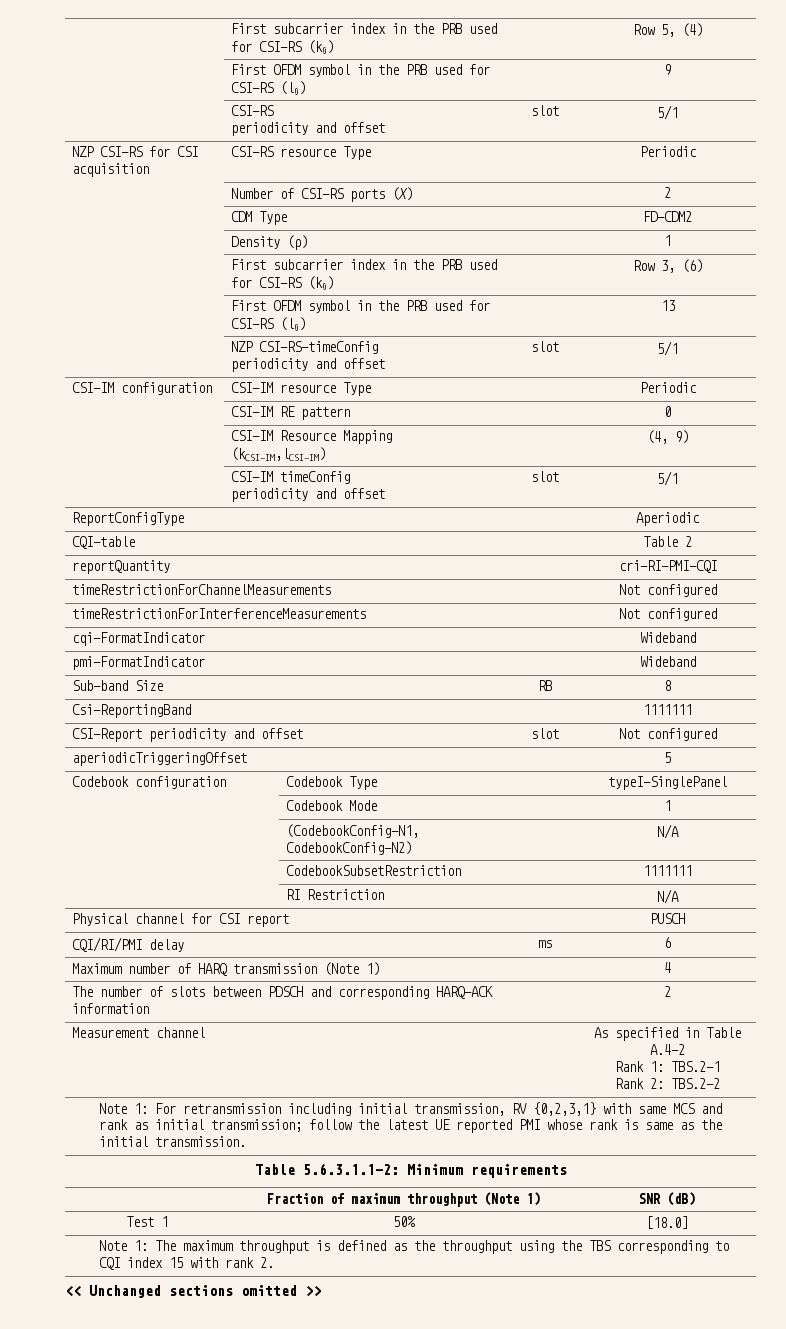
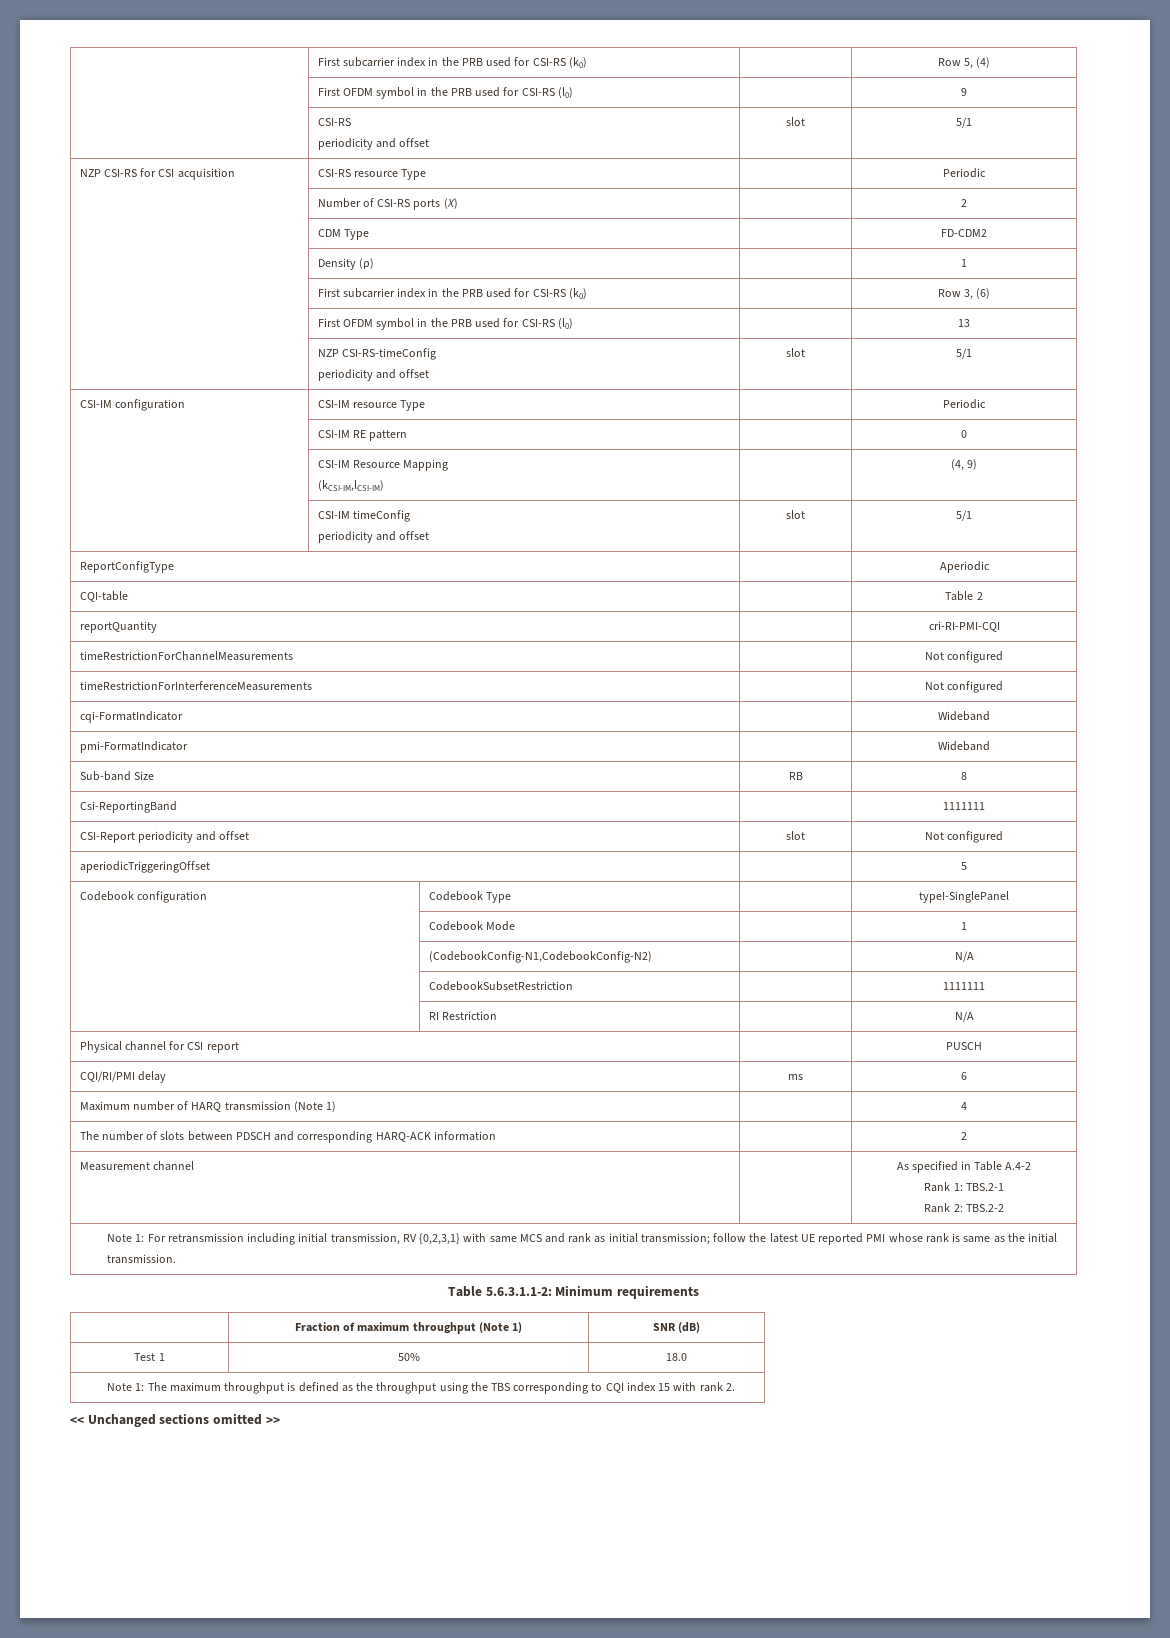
- Test 1 | 50% | [18.0]
+ Test 1 | 50% | 18.0

